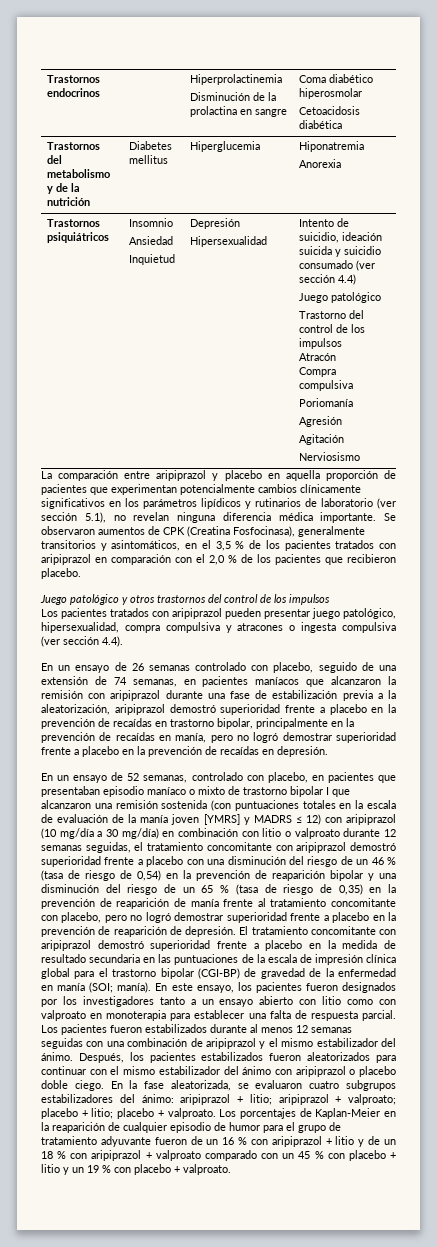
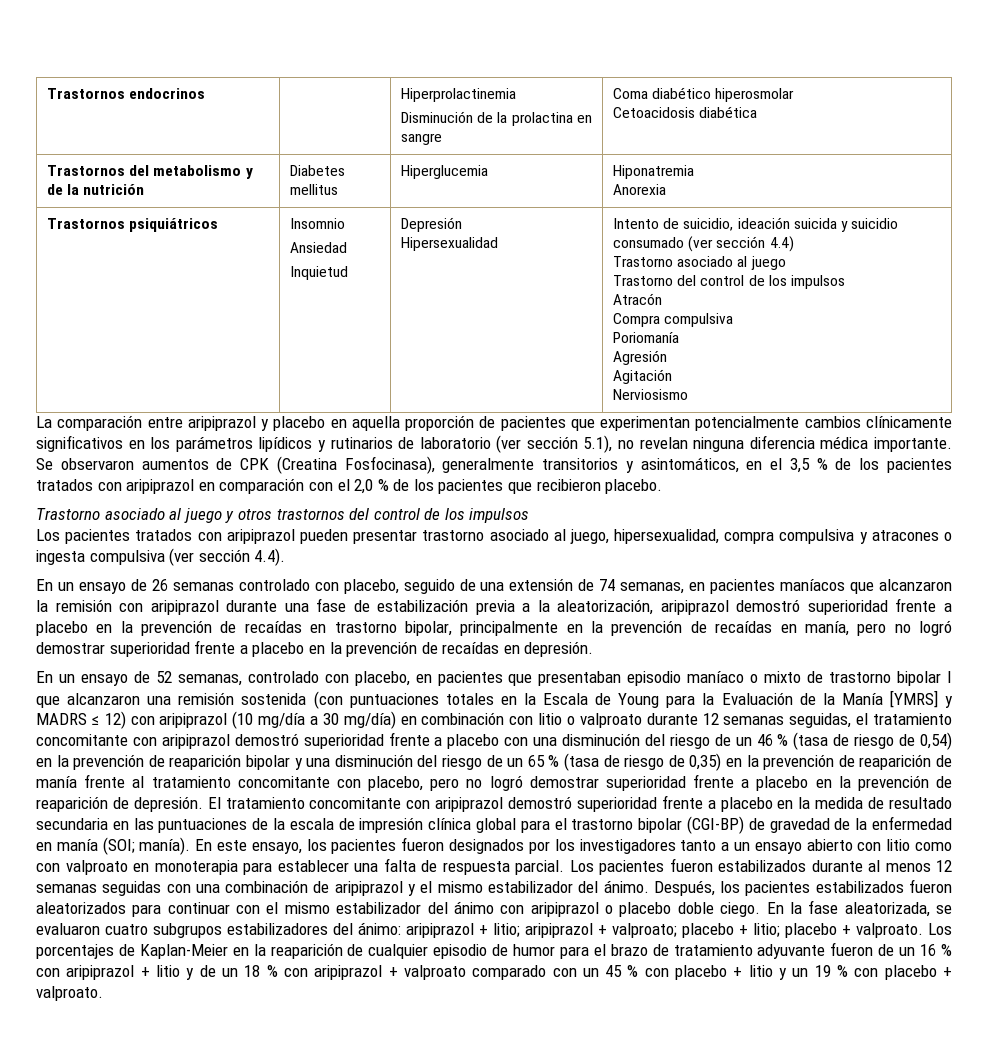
  Trastornos psiquiátricos | Insomnio
  Ansiedad
  Inquietud | Depresión
  Hipersexualidad | Intento de suicidio, ideación suicida y suicidio consumado (ver sección 4.4)
- Juego patológico
+ Trastorno asociado al juego
- Juego patológico y otros trastornos del control de los impulsos
+ Trastorno asociado al juego y otros trastornos del control de los impulsos
- Los pacientes tratados con aripiprazol pueden presentar juego patológico, hipersexualidad, compra compulsiva y atracones o ingesta compulsiva (ver sección 4.4).
+ Los pacientes tratados con aripiprazol pueden presentar trastorno asociado al juego, hipersexualidad, compra compulsiva y atracones o ingesta compulsiva (ver sección 4.4).
- En un ensayo de 52 semanas, controlado con placebo, en pacientes que presentaban episodio maníaco o mixto de trastorno bipolar I que alcanzaron una remisión sostenida (con puntuaciones totales en la escala de evaluación de la manía joven [YMRS] y MADRS ≤ 12) con aripiprazol (10 mg/día a 30 mg/día) en combinación con litio o valproato durante 12 semanas seguidas, el tratamiento concomitante con aripiprazol demostró superioridad frente a placebo con una disminución del riesgo de un 46 % (tasa de riesgo de 0,54) en la prevención de reaparición bipolar y una disminución del riesgo de un 65 % (tasa de riesgo de 0,35) en la prevención de reaparición de manía frente al tratamiento concomitante con placebo, pero no logró demostrar superioridad frente a placebo en la prevención de reaparición de depresión.
+ En un ensayo de 52 semanas, controlado con placebo, en pacientes que presentaban episodio maníaco o mixto de trastorno bipolar I que alcanzaron una remisión sostenida (con puntuaciones totales en la Escala de Young para la Evaluación de la Manía [YMRS] y MADRS ≤ 12) con aripiprazol (10 mg/día a 30 mg/día) en combinación con litio o valproato durante 12 semanas seguidas, el tratamiento concomitante con aripiprazol demostró superioridad frente a placebo con una disminución del riesgo de un 46 % (tasa de riesgo de 0,54) en la prevención de reaparición bipolar y una disminución del riesgo de un 65 % (tasa de riesgo de 0,35) en la prevención de reaparición de manía frente al tratamiento concomitante con placebo, pero no logró demostrar superioridad frente a placebo en la prevención de reaparición de depresión.
- Los porcentajes de Kaplan-Meier en la reaparición de cualquier episodio de humor para el grupo de tratamiento adyuvante fueron de un 16 % con aripiprazol + litio y de un 18 % con aripiprazol + valproato comparado con un 45 % con placebo + litio y un 19 % con placebo + valproato.
+ Los porcentajes de Kaplan-Meier en la reaparición de cualquier episodio de humor para el brazo de tratamiento adyuvante fueron de un 16 % con aripiprazol + litio y de un 18 % con aripiprazol + valproato comparado con un 45 % con placebo + litio y un 19 % con placebo + valproato.

